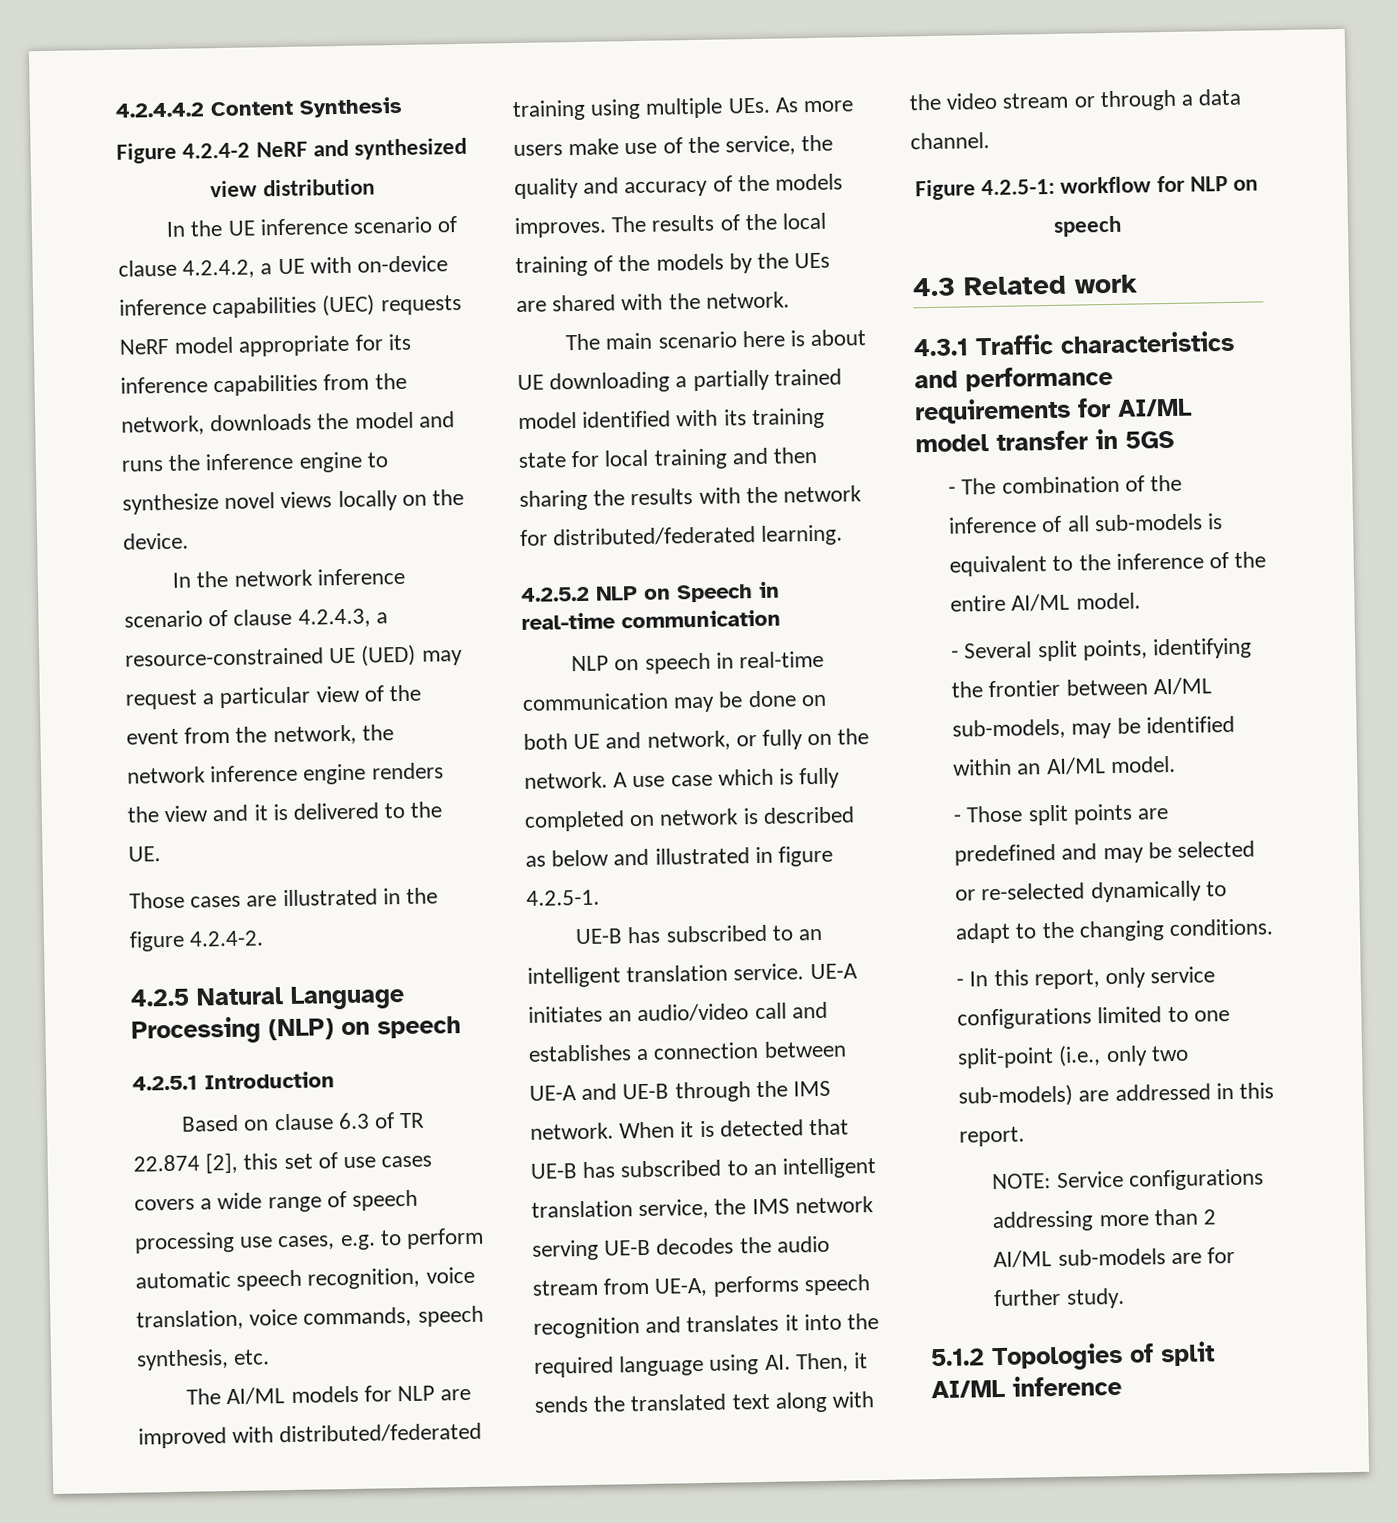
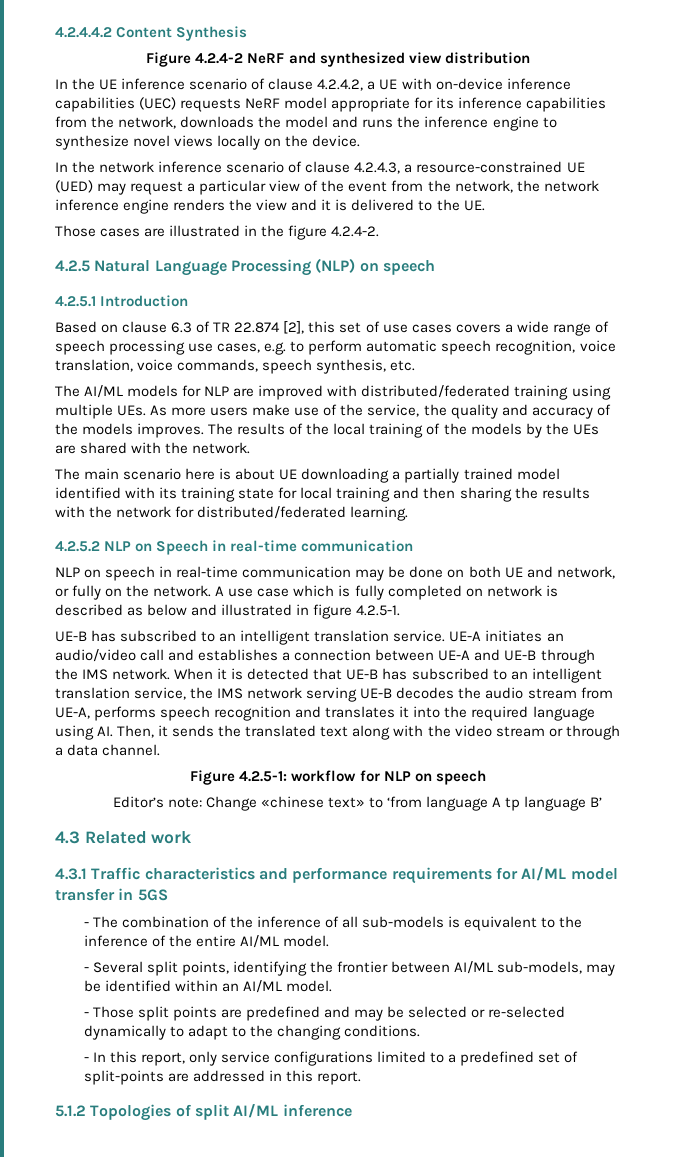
+ Editor’s note: Change «chinese text» to ‘from language A tp language B’
- - In this report, only service configurations limited to one split-point (i.e., only two sub-models) are addressed in this report.
+ - In this report, only service configurations limited to a predefined set of split-points are addressed in this report.
- NOTE: Service configurations addressing more than 2 AI/ML sub-models are for further study.

